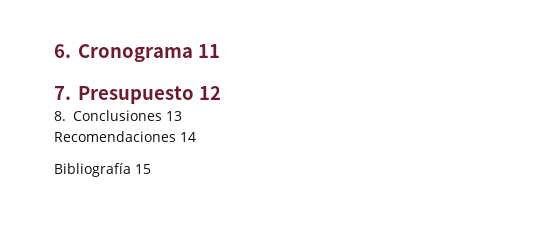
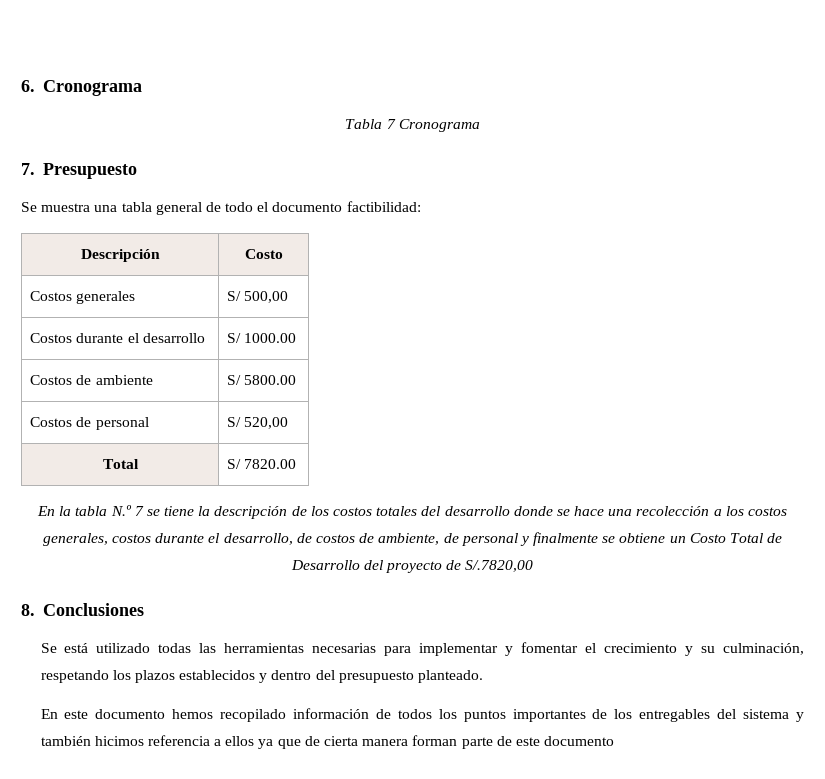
- 6. Cronograma 11
+ 6. Cronograma
+ Tabla 7 Cronograma
- 7. Presupuesto 12
- 8. Conclusiones 13
- Recomendaciones 14
- Bibliografía 15
+ 7. Presupuesto
+ Se muestra una tabla general de todo el documento factibilidad:
+ Descripción | Costo
+ Costos generales | S/ 500,00
+ Costos durante el desarrollo | S/ 1000.00
+ Costos de ambiente | S/ 5800.00
+ Costos de personal | S/ 520,00
+ Total | S/ 7820.00
+ En la tabla N.º 7 se tiene la descripción de los costos totales del desarrollo donde se hace una recolección a los costos generales, costos durante el desarrollo, de costos de ambiente, de personal y finalmente se obtiene un Costo Total de Desarrollo del proyecto de S/.7820,00
+ 8. Conclusiones
+ Se está utilizado todas las herramientas necesarias para implementar y fomentar el crecimiento y su culminación, respetando los plazos establecidos y dentro del presupuesto planteado.
+ En este documento hemos recopilado información de todos los puntos importantes de los entregables del sistema y también hicimos referencia a ellos ya que de cierta manera forman parte de este documento

